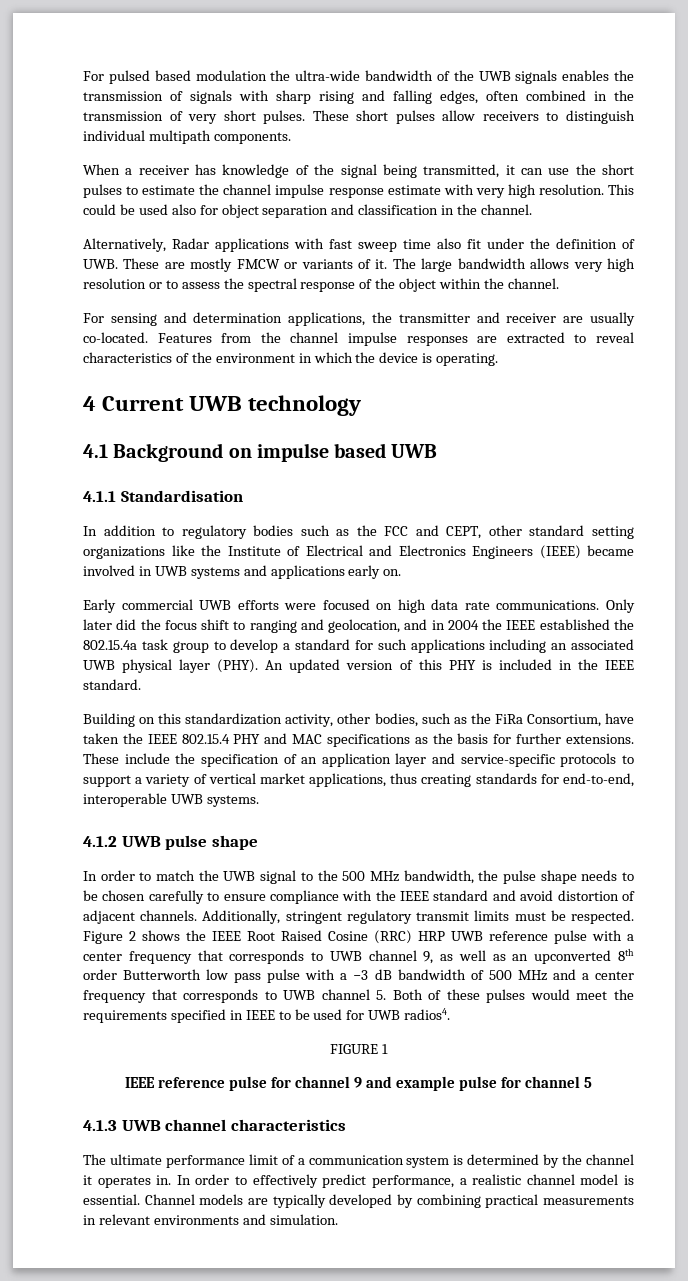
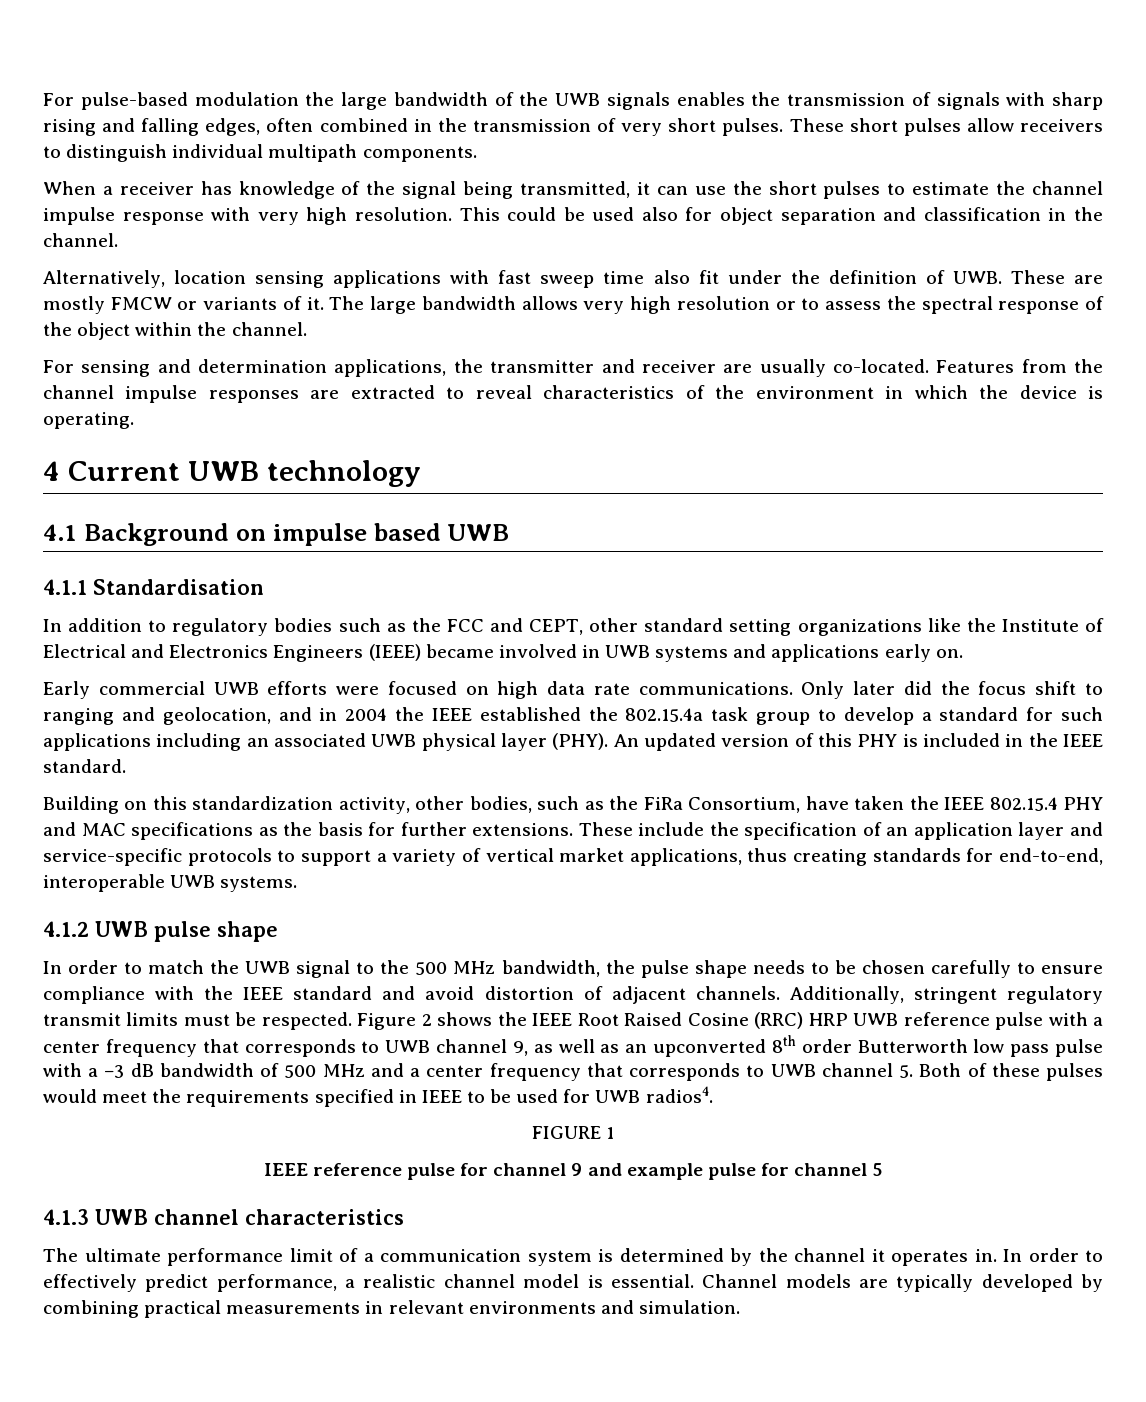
- For pulsed based modulation the ultra-wide bandwidth of the UWB signals enables the transmission of signals with sharp rising and falling edges, often combined in the transmission of very short pulses.
+ For pulse-based modulation the large bandwidth of the UWB signals enables the transmission of signals with sharp rising and falling edges, often combined in the transmission of very short pulses.
- When a receiver has knowledge of the signal being transmitted, it can use the short pulses to estimate the channel impulse response estimate with very high resolution.
+ When a receiver has knowledge of the signal being transmitted, it can use the short pulses to estimate the channel impulse response with very high resolution.
- Alternatively, Radar applications with fast sweep time also fit under the definition of UWB. These are mostly FMCW or variants of it.
+ Alternatively, location sensing applications with fast sweep time also fit under the definition of UWB. These are mostly FMCW or variants of it.

